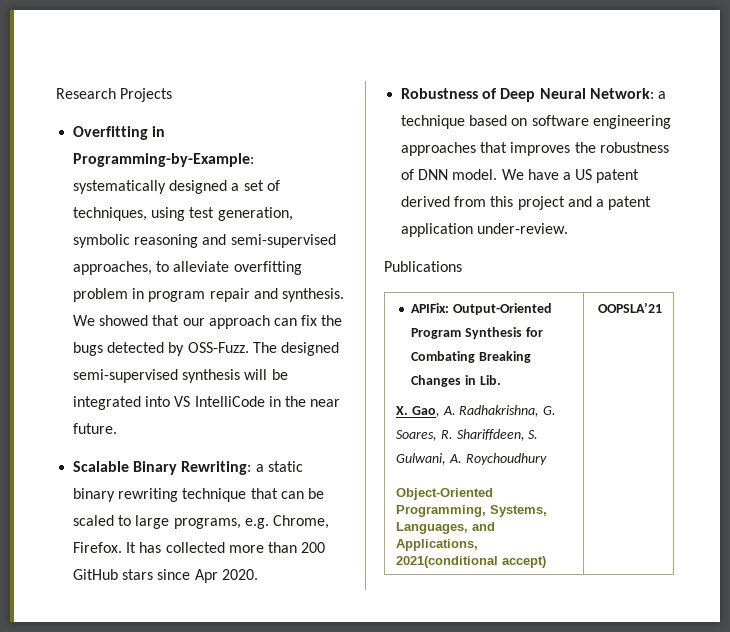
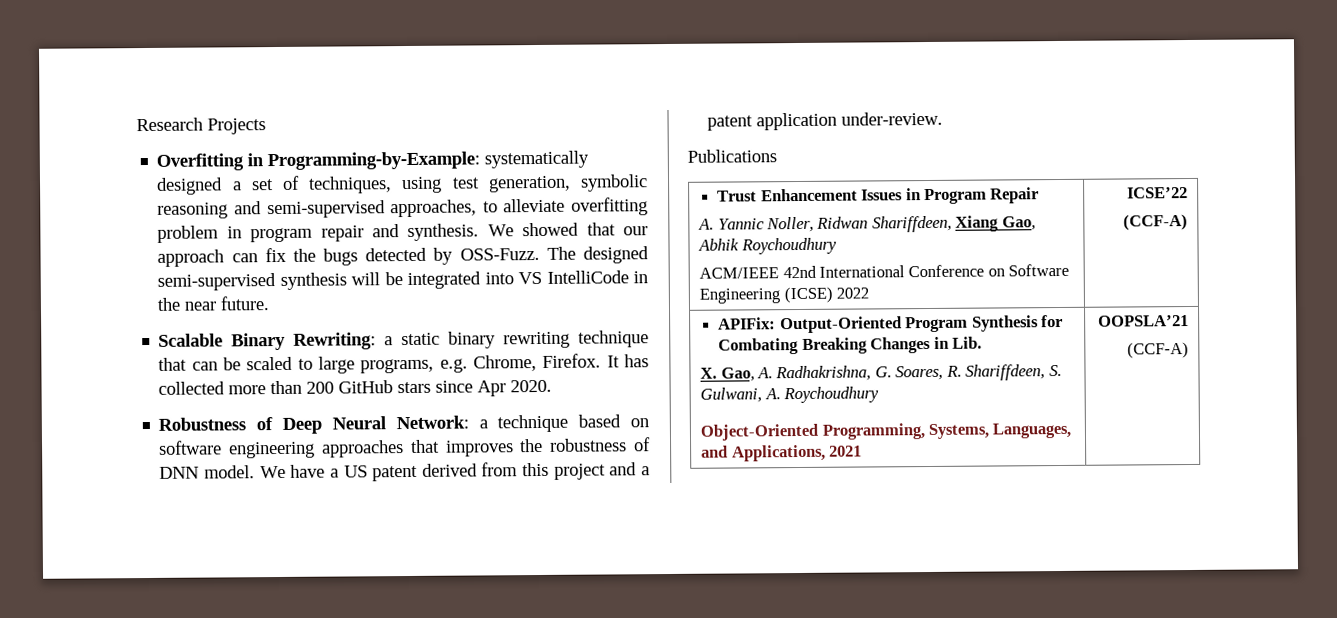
+ Trust Enhancement Issues in Program Repair
+ A. Yannic Noller, Ridwan Shariffdeen, Xiang Gao, Abhik Roychoudhury
+ ACM/IEEE 42nd International Conference on Software Engineering (ICSE) 2022 | ICSE’22
+ (CCF-A)
  APIFix: Output-Oriented Program Synthesis for Combating Breaking Changes in Lib.
  X. Gao, A. Radhakrishna, G. Soares, R. Shariffdeen, S. Gulwani, A. Roychoudhury
- Object-Oriented Programming, Systems, Languages, and Applications, 2021(conditional accept) | OOPSLA’21
+ Object-Oriented Programming, Systems, Languages, and Applications, 2021 | OOPSLA’21
+ (CCF-A)

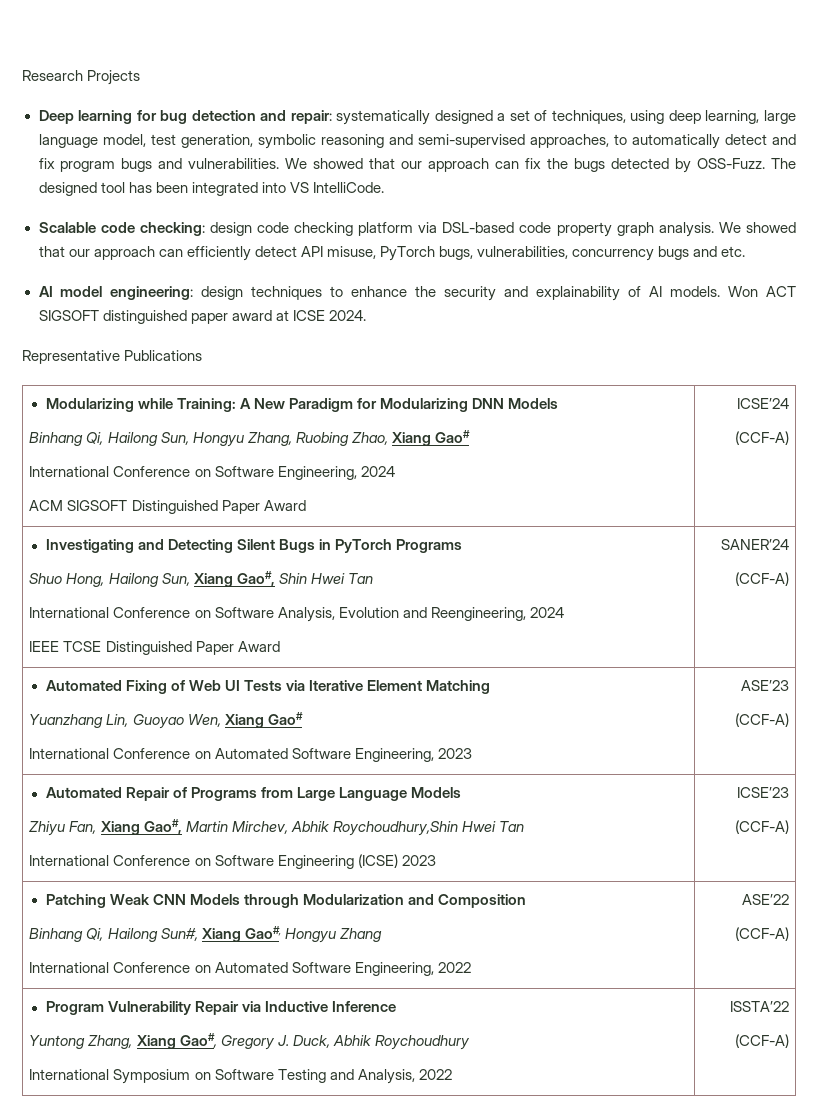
- Overfitting in Programming-by-Example: systematically designed a set of techniques, using test generation, symbolic reasoning and semi-supervised approaches, to alleviate overfitting problem in program repair and synthesis.
+ Deep learning for bug detection and repair: systematically designed a set of techniques, using deep learning, large language model, test generation, symbolic reasoning and semi-supervised approaches, to automatically detect and fix program bugs and vulnerabilities.
- The designed semi-supervised synthesis will be integrated into VS IntelliCode in the near future.
- Scalable Binary Rewriting: a static binary rewriting technique that can be scaled to large programs, e.g. Chrome, Firefox. It has collected more than 200 GitHub stars since Apr 2020.
- Robustness of Deep Neural Network: a technique based on software engineering approaches that improves the robustness of DNN model. We have a US patent derived from this project and a patent application under-review.
- Publications
- Trust Enhancement Issues in Program Repair
- A. Yannic Noller, Ridwan Shariffdeen, Xiang Gao, Abhik Roychoudhury
- ACM/IEEE 42nd International Conference on Software Engineering (ICSE) 2022 | ICSE’22
+ The designed tool has been integrated into VS IntelliCode.
+ Scalable code checking: design code checking platform via DSL-based code property graph analysis. We showed that our approach can efficiently detect API misuse, PyTorch bugs, vulnerabilities, concurrency bugs and etc.
+ AI model engineering: design techniques to enhance the security and explainability of AI models. Won ACT SIGSOFT distinguished paper award at ICSE 2024.
+ Representative Publications
+ Modularizing while Training: A New Paradigm for Modularizing DNN Models
+ Binhang Qi, Hailong Sun, Hongyu Zhang, Ruobing Zhao, Xiang Gao#
+ International Conference on Software Engineering, 2024
+ ACM SIGSOFT Distinguished Paper Award | ICSE’24
  (CCF-A)
- APIFix: Output-Oriented Program Synthesis for Combating Breaking Changes in Lib.
- X. Gao, A. Radhakrishna, G. Soares, R. Shariffdeen, S. Gulwani, A. Roychoudhury
- Object-Oriented Programming, Systems, Languages, and Applications, 2021 | OOPSLA’21
+ Investigating and Detecting Silent Bugs in PyTorch Programs
+ Shuo Hong, Hailong Sun, Xiang Gao#, Shin Hwei Tan
+ International Conference on Software Analysis, Evolution and Reengineering, 2024
+ IEEE TCSE Distinguished Paper Award | SANER’24
+ (CCF-A)
+ Automated Fixing of Web UI Tests via Iterative Element Matching
+ Yuanzhang Lin, Guoyao Wen, Xiang Gao#
+ International Conference on Automated Software Engineering, 2023 | ASE’23
+ (CCF-A)
+ Automated Repair of Programs from Large Language Models
+ Zhiyu Fan, Xiang Gao#, Martin Mirchev, Abhik Roychoudhury,Shin Hwei Tan
+ International Conference on Software Engineering (ICSE) 2023 | ICSE’23
+ (CCF-A)
+ Patching Weak CNN Models through Modularization and Composition
+ Binhang Qi, Hailong Sun#, Xiang Gao#, Hongyu Zhang
+ International Conference on Automated Software Engineering, 2022 | ASE’22
+ (CCF-A)
+ Program Vulnerability Repair via Inductive Inference
+ Yuntong Zhang, Xiang Gao#, Gregory J. Duck, Abhik Roychoudhury
+ International Symposium on Software Testing and Analysis, 2022 | ISSTA’22

